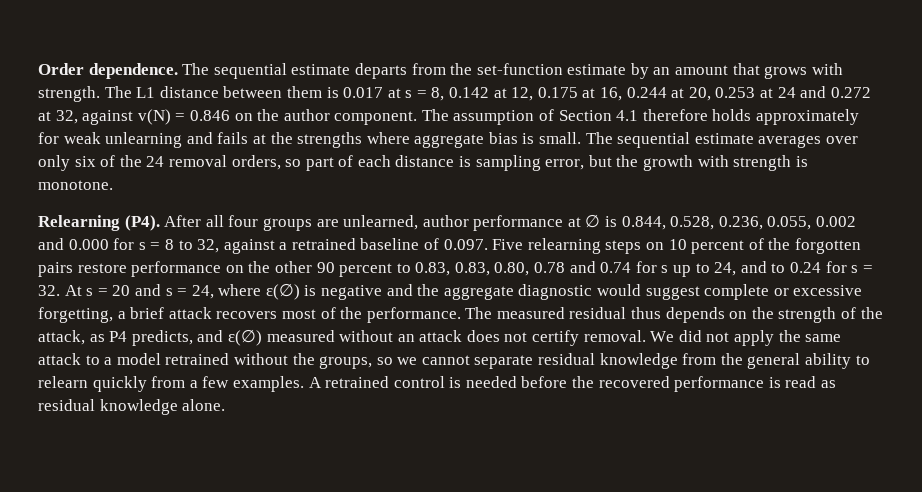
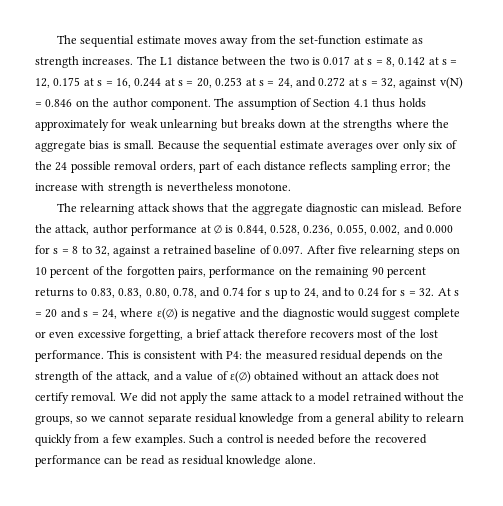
- Order dependence. The sequential estimate departs from the set-function estimate by an amount that grows with strength.
+ The sequential estimate moves away from the set-function estimate as strength increases.
- The L1 distance between them is 0.017 at s = 8, 0.142 at 12, 0.175 at 16, 0.244 at 20, 0.253 at 24 and 0.272 at 32, against v(N) = 0.846 on the author component.
+ The L1 distance between the two is 0.017 at s = 8, 0.142 at s = 12, 0.175 at s = 16, 0.244 at s = 20, 0.253 at s = 24, and 0.272 at s = 32, against v(N) = 0.846 on the author component.
- The assumption of Section 4.1 therefore holds approximately for weak unlearning and fails at the strengths where aggregate bias is small.
+ The assumption of Section 4.1 thus holds approximately for weak unlearning but breaks down at the strengths where the aggregate bias is small.
- The sequential estimate averages over only six of the 24 removal orders, so part of each distance is sampling error, but the growth with strength is monotone.
+ Because the sequential estimate averages over only six of the 24 possible removal orders, part of each distance reflects sampling error; the increase with strength is nevertheless monotone.
- Relearning (P4). After all four groups are unlearned, author performance at ∅ is 0.844, 0.528, 0.236, 0.055, 0.002 and 0.000 for s = 8 to 32, against a retrained baseline of 0.097. Five relearning steps on 10 percent of the forgotten pairs restore performance on the other 90 percent to 0.83, 0.83, 0.80, 0.78 and 0.74 for s up to 24, and to 0.24 for s = 32. At s = 20 and s = 24, where ε(∅) is negative and the aggregate diagnostic would suggest complete or excessive forgetting, a brief attack recovers most of the performance. The measured residual thus depends on the strength of the attack, as P4 predicts, and ε(∅) measured without an attack does not certify removal.
+ The relearning attack shows that the aggregate diagnostic can mislead. Before the attack, author performance at ∅ is 0.844, 0.528, 0.236, 0.055, 0.002, and 0.000 for s = 8 to 32, against a retrained baseline of 0.097. After five relearning steps on 10 percent of the forgotten pairs, performance on the remaining 90 percent returns to 0.83, 0.83, 0.80, 0.78, and 0.74 for s up to 24, and to 0.24 for s = 32. At s = 20 and s = 24, where ε(∅) is negative and the diagnostic would suggest complete or even excessive forgetting, a brief attack therefore recovers most of the lost performance. This is consistent with P4: the measured residual depends on the strength of the attack, and a value of ε(∅) obtained without an attack does not certify removal.
- We did not apply the same attack to a model retrained without the groups, so we cannot separate residual knowledge from the general ability to relearn quickly from a few examples.
+ We did not apply the same attack to a model retrained without the groups, so we cannot separate residual knowledge from a general ability to relearn quickly from a few examples.
- A retrained control is needed before the recovered performance is read as residual knowledge alone.
+ Such a control is needed before the recovered performance can be read as residual knowledge alone.

